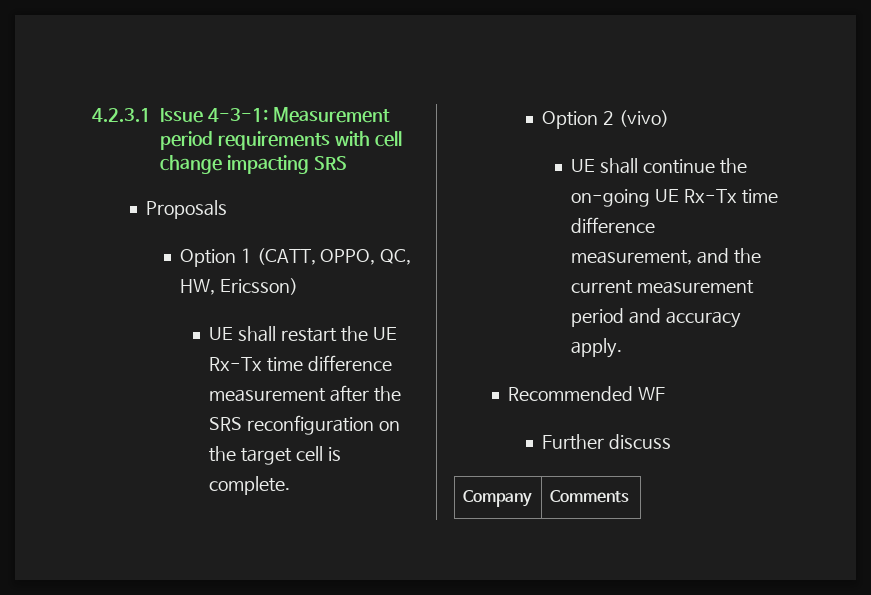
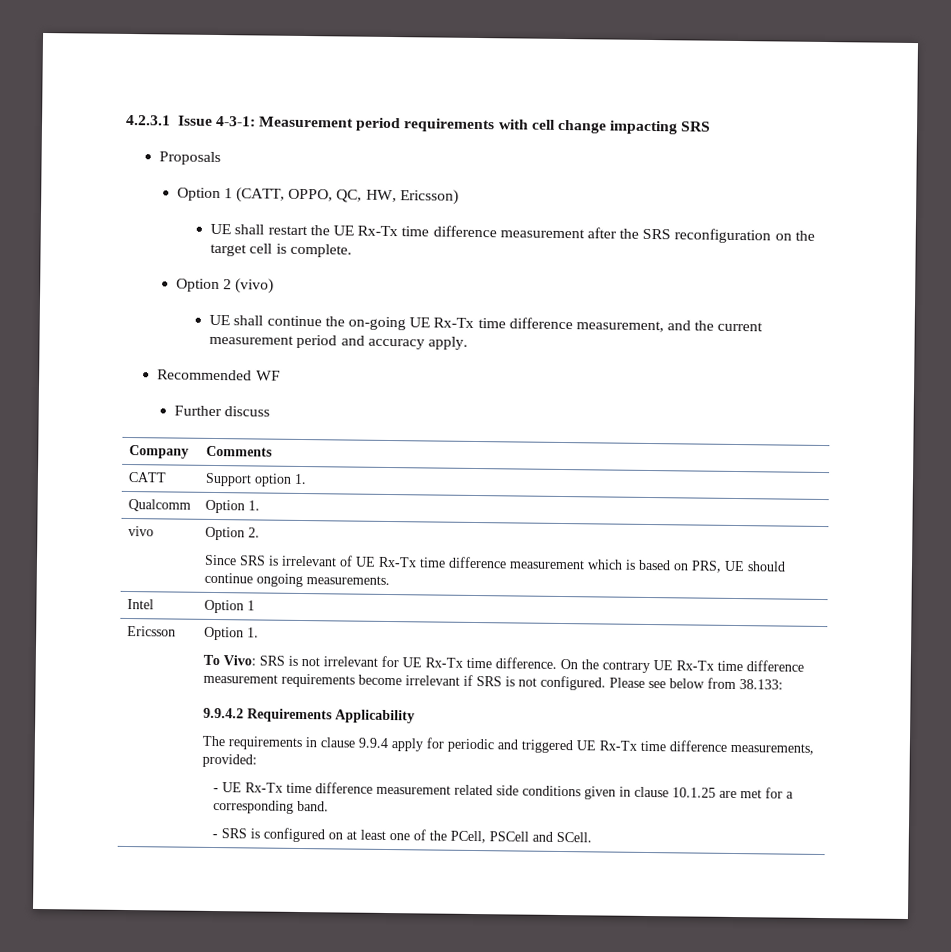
+ CATT | Support option 1.
+ Qualcomm | Option 1.
+ vivo | Option 2.
+ Since SRS is irrelevant of UE Rx-Tx time difference measurement which is based on PRS, UE should continue ongoing measurements.
+ Intel | Option 1
+ Ericsson | Option 1.
+ To Vivo: SRS is not irrelevant for UE Rx-Tx time difference. On the contrary UE Rx-Tx time difference measurement requirements become irrelevant if SRS is not configured. Please see below from 38.133:
+ 9.9.4.2 Requirements Applicability
+ The requirements in clause 9.9.4 apply for periodic and triggered UE Rx-Tx time difference measurements, provided:
+ - UE Rx-Tx time difference measurement related side conditions given in clause 10.1.25 are met for a corresponding band.
+ - SRS is configured on at least one of the PCell, PSCell and SCell.

